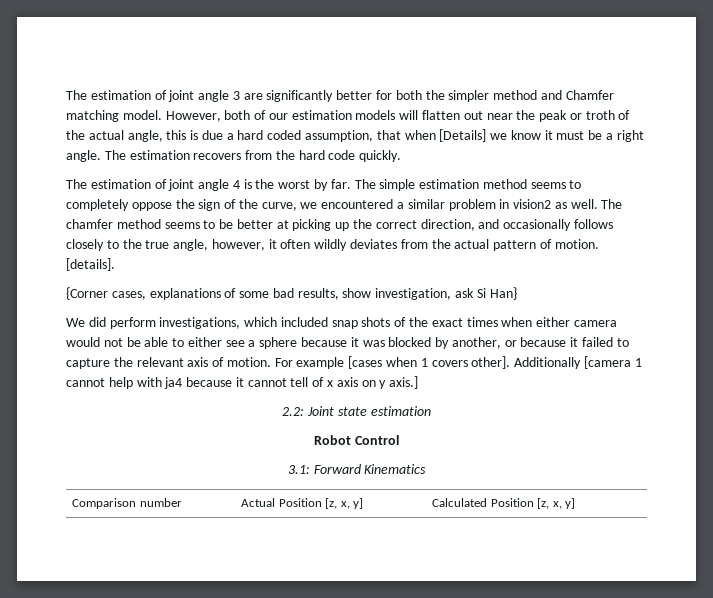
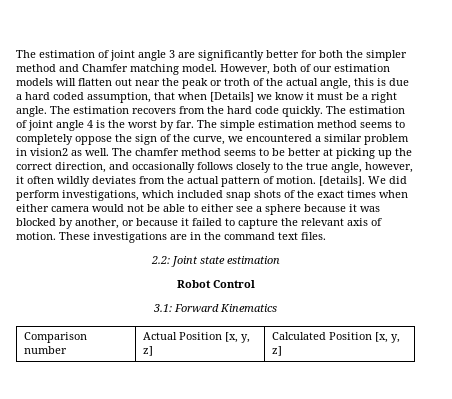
- The estimation recovers from the hard code quickly.
- The estimation of joint angle 4 is the worst by far.
+ The estimation recovers from the hard code quickly. The estimation of joint angle 4 is the worst by far.
- [details].
- {Corner cases, explanations of some bad results, show investigation, ask Si Han}
- We did perform investigations, which included snap shots of the exact times when either camera would not be able to either see a sphere because it was blocked by another, or because it failed to capture the relevant axis of motion.
+ [details]. We did perform investigations, which included snap shots of the exact times when either camera would not be able to either see a sphere because it was blocked by another, or because it failed to capture the relevant axis of motion.
- For example [cases when 1 covers other]. Additionally [camera 1 cannot help with ja4 because it cannot tell of x axis on y axis.]
+ These investigations are in the command text files.
- Comparison number | Actual Position [z, x, y] | Calculated Position [z, x, y]
+ Comparison number | Actual Position [x, y, z] | Calculated Position [x, y, z]

